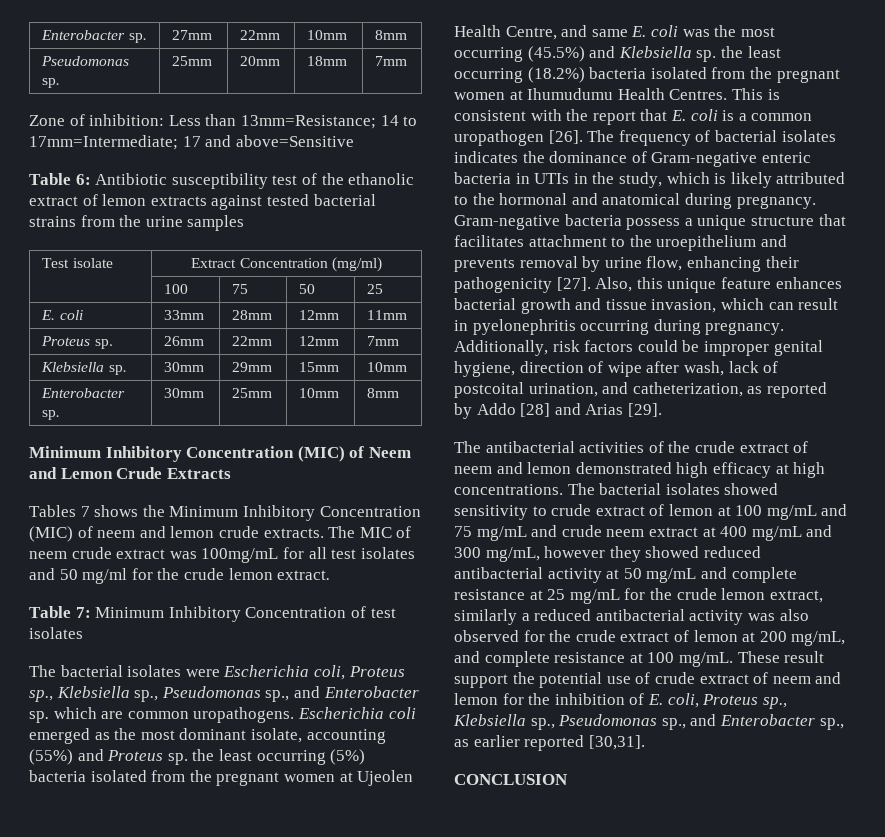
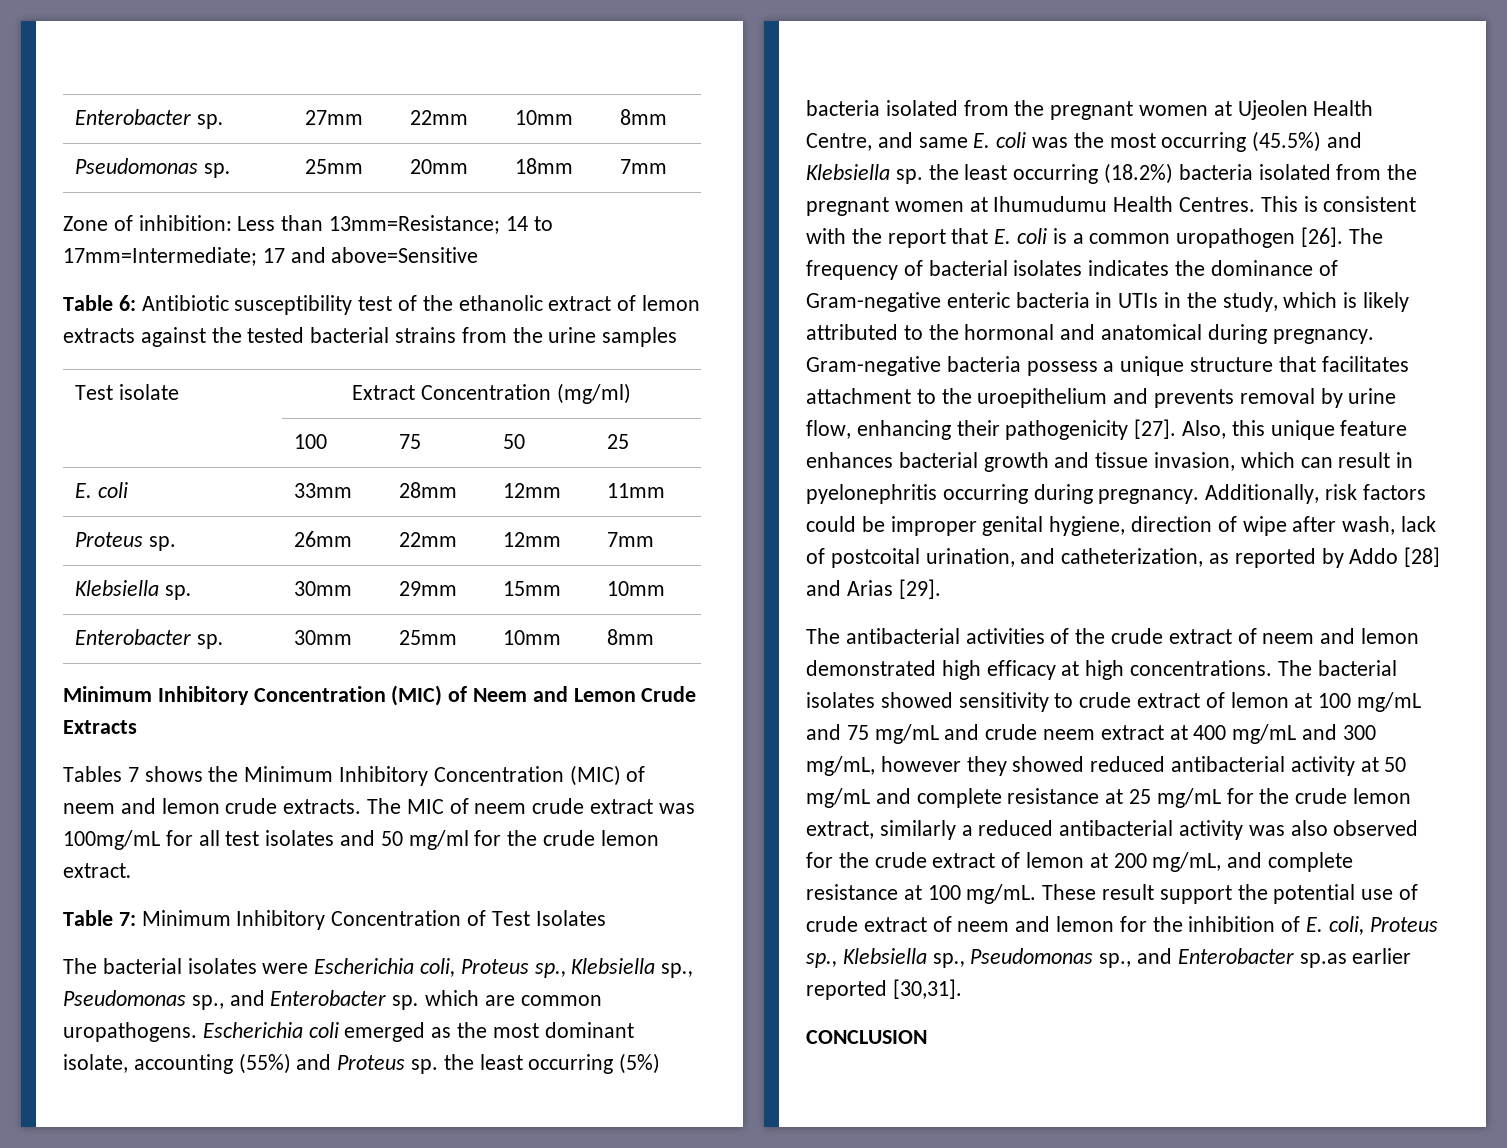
- Table 6: Antibiotic susceptibility test of the ethanolic extract of lemon extracts against tested bacterial strains from the urine samples
+ Table 6: Antibiotic susceptibility test of the ethanolic extract of lemon extracts against the tested bacterial strains from the urine samples
- Table 7: Minimum Inhibitory Concentration of test isolates
+ Table 7: Minimum Inhibitory Concentration of Test Isolates
- These result support the potential use of crude extract of neem and lemon for the inhibition of E. coli, Proteus sp., Klebsiella sp., Pseudomonas sp., and Enterobacter sp., as earlier reported [30,31].
+ These result support the potential use of crude extract of neem and lemon for the inhibition of E. coli, Proteus sp., Klebsiella sp., Pseudomonas sp., and Enterobacter sp.as earlier reported [30,31].

